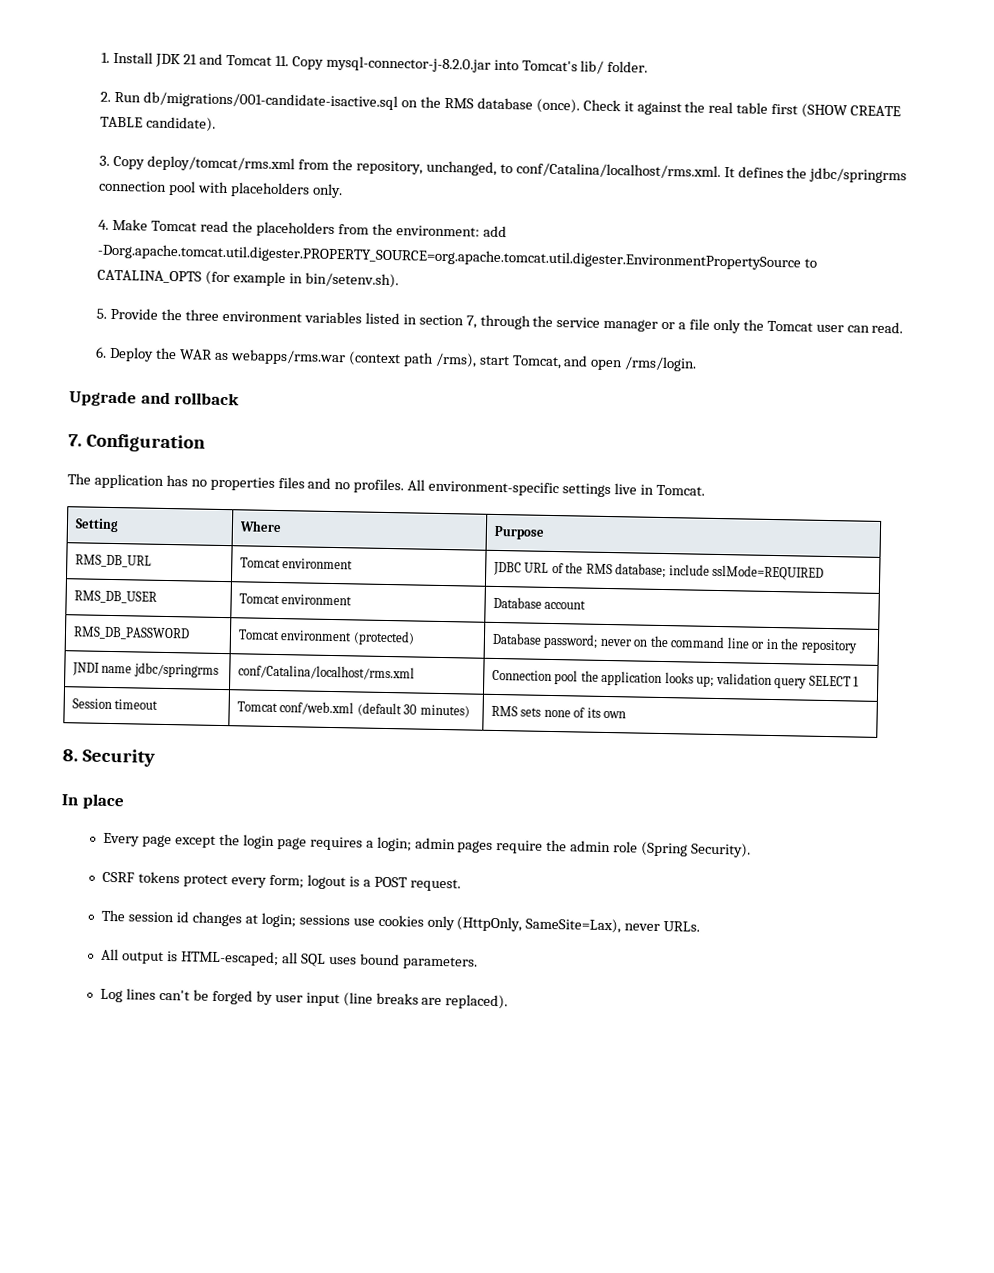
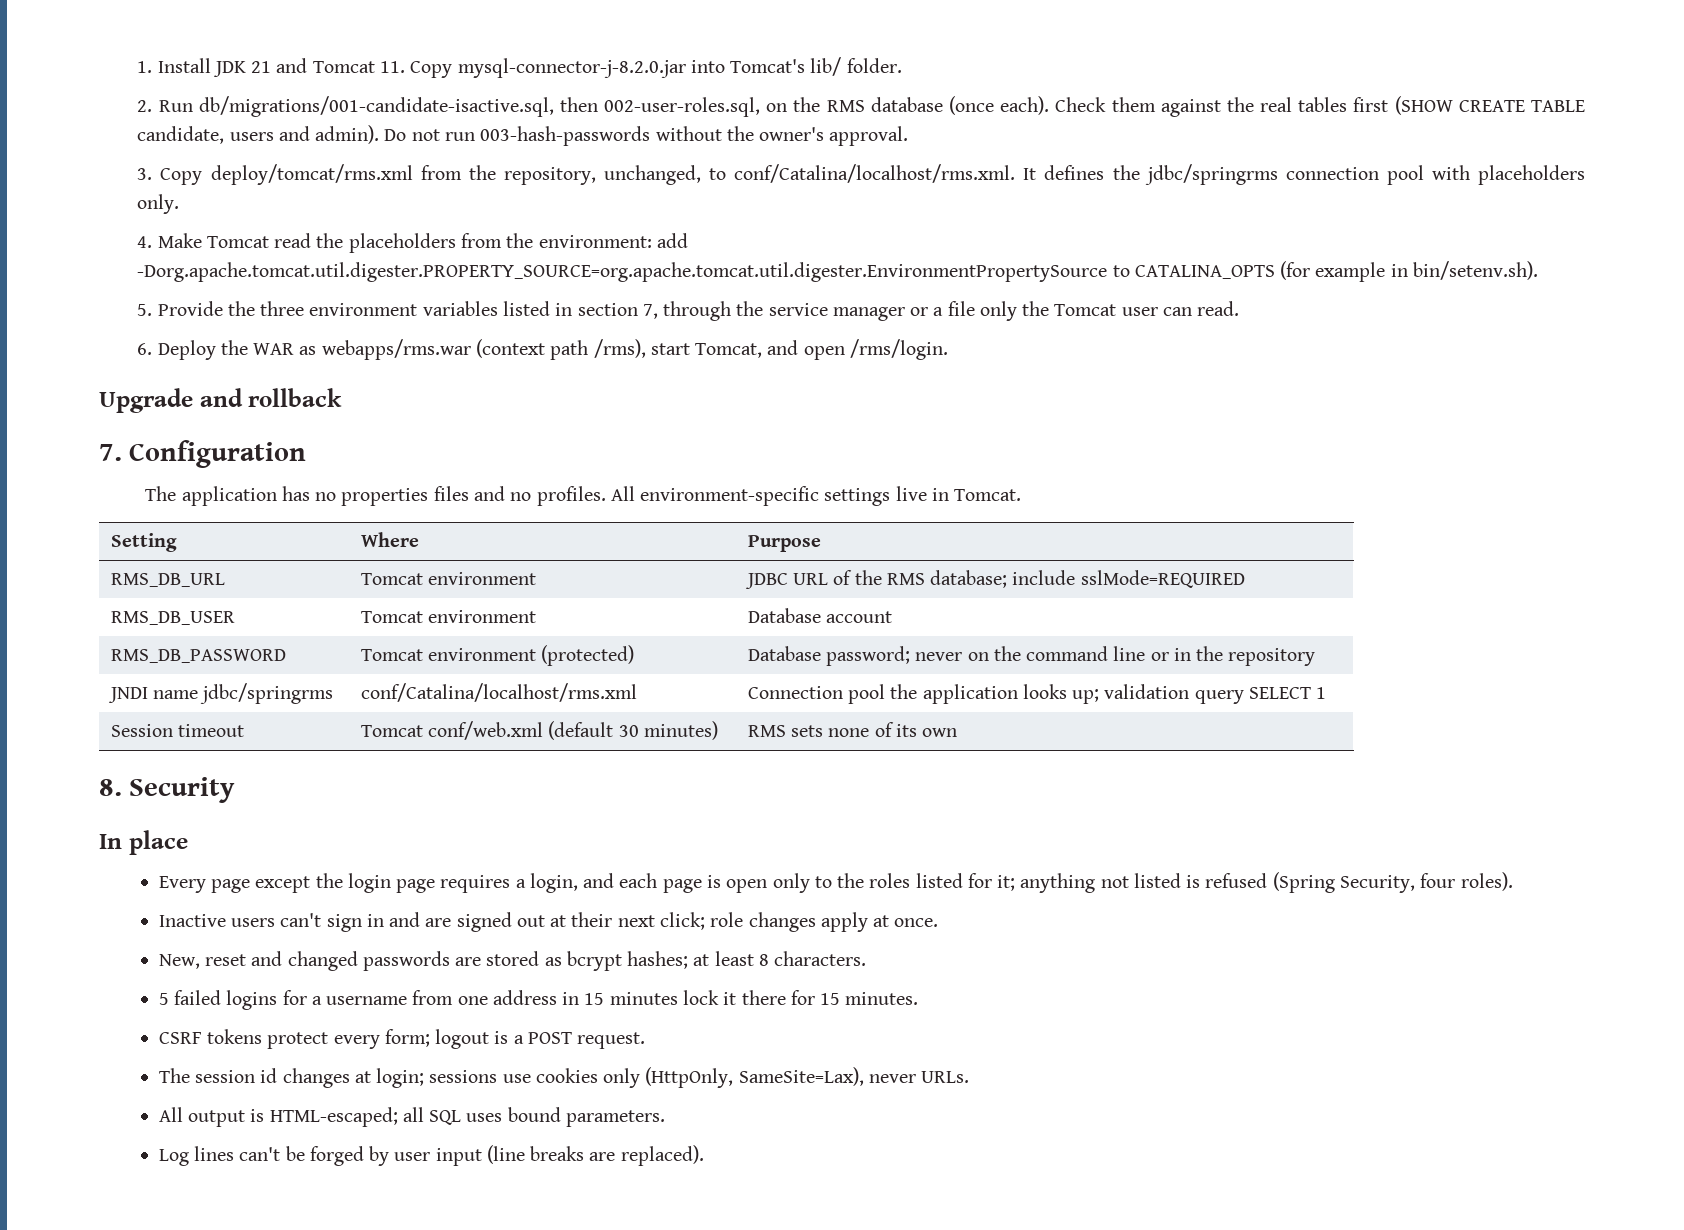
- 2. Run db/migrations/001-candidate-isactive.sql on the RMS database (once). Check it against the real table first (SHOW CREATE TABLE candidate).
+ 2. Run db/migrations/001-candidate-isactive.sql, then 002-user-roles.sql, on the RMS database (once each). Check them against the real tables first (SHOW CREATE TABLE candidate, users and admin). Do not run 003-hash-passwords without the owner's approval.
- Every page except the login page requires a login; admin pages require the admin role (Spring Security).
+ Every page except the login page requires a login, and each page is open only to the roles listed for it; anything not listed is refused (Spring Security, four roles).
+ Inactive users can't sign in and are signed out at their next click; role changes apply at once.
+ New, reset and changed passwords are stored as bcrypt hashes; at least 8 characters.
+ 5 failed logins for a username from one address in 15 minutes lock it there for 15 minutes.

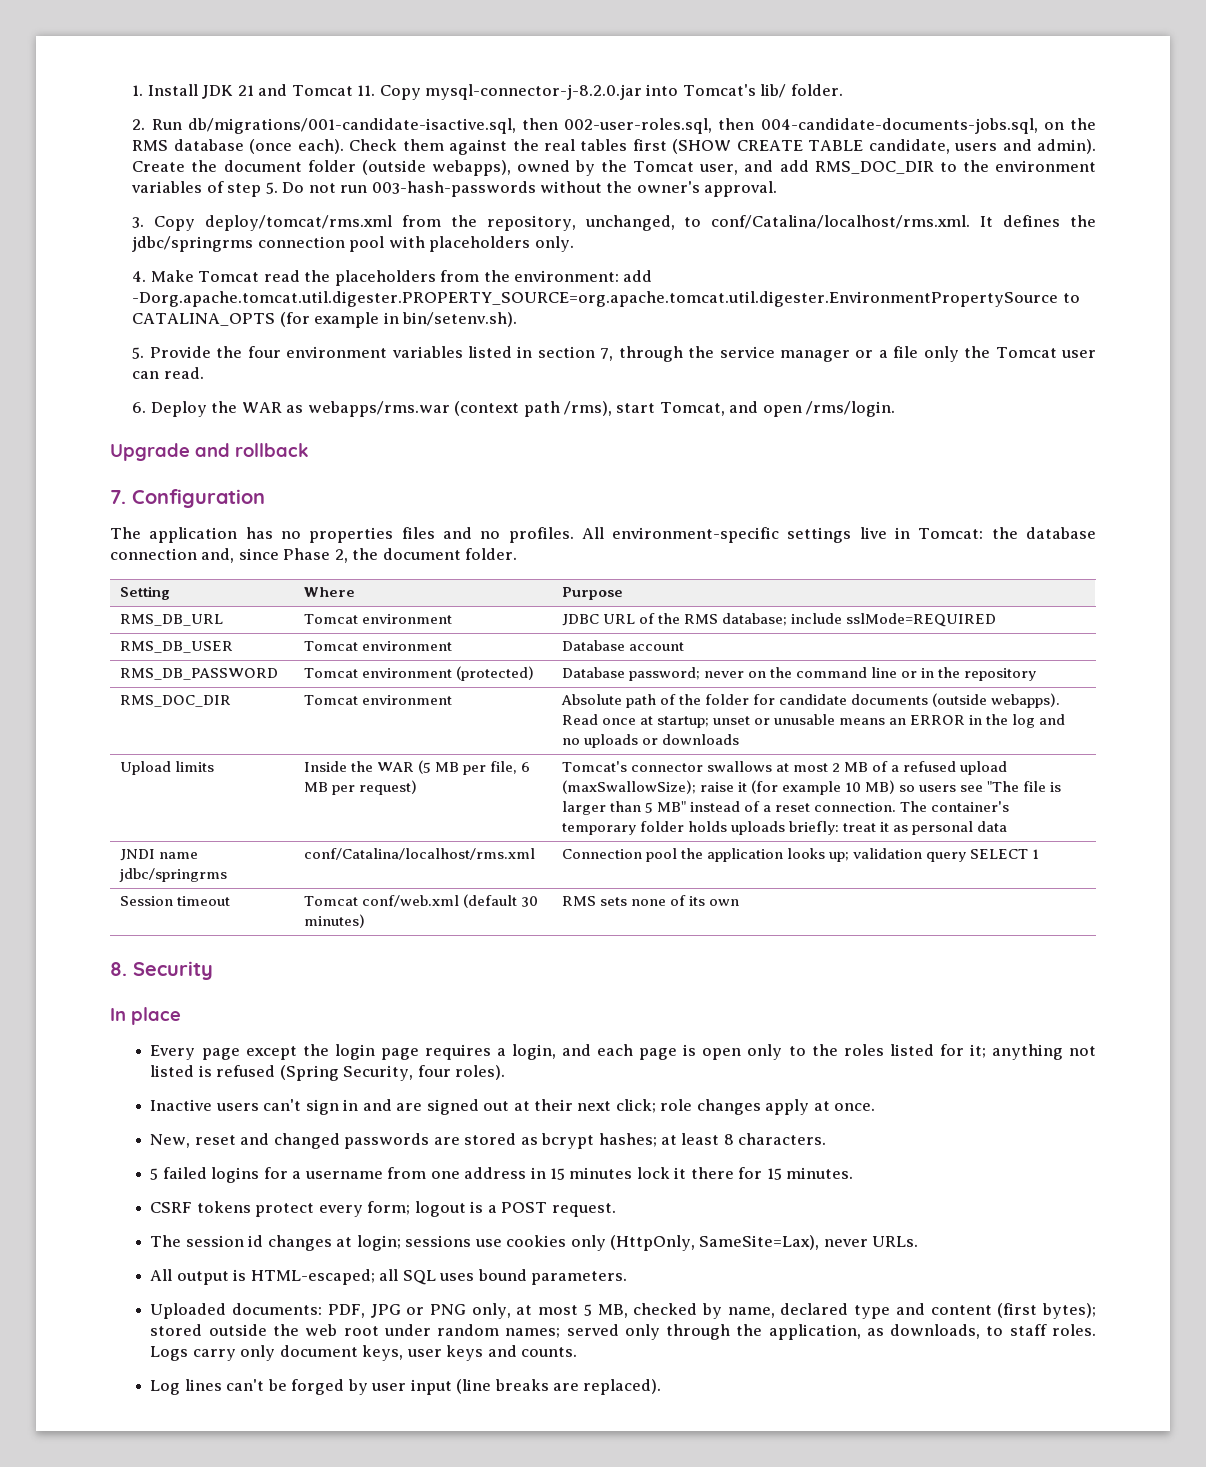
- 2. Run db/migrations/001-candidate-isactive.sql, then 002-user-roles.sql, on the RMS database (once each).
+ 2. Run db/migrations/001-candidate-isactive.sql, then 002-user-roles.sql, then 004-candidate-documents-jobs.sql, on the RMS database (once each).
- Do not run 003-hash-passwords without the owner's approval.
+ Create the document folder (outside webapps), owned by the Tomcat user, and add RMS_DOC_DIR to the environment variables of step 5. Do not run 003-hash-passwords without the owner's approval.
- 5. Provide the three environment variables listed in section 7, through the service manager or a file only the Tomcat user can read.
+ 5. Provide the four environment variables listed in section 7, through the service manager or a file only the Tomcat user can read.
- All environment-specific settings live in Tomcat.
+ All environment-specific settings live in Tomcat: the database connection and, since Phase 2, the document folder.
+ RMS_DOC_DIR | Tomcat environment | Absolute path of the folder for candidate documents (outside webapps). Read once at startup; unset or unusable means an ERROR in the log and no uploads or downloads
+ Upload limits | Inside the WAR (5 MB per file, 6 MB per request) | Tomcat's connector swallows at most 2 MB of a refused upload (maxSwallowSize); raise it (for example 10 MB) so users see "The file is larger than 5 MB" instead of a reset connection. The container's temporary folder holds uploads briefly: treat it as personal data
+ Uploaded documents: PDF, JPG or PNG only, at most 5 MB, checked by name, declared type and content (first bytes); stored outside the web root under random names; served only through the application, as downloads, to staff roles. Logs carry only document keys, user keys and counts.

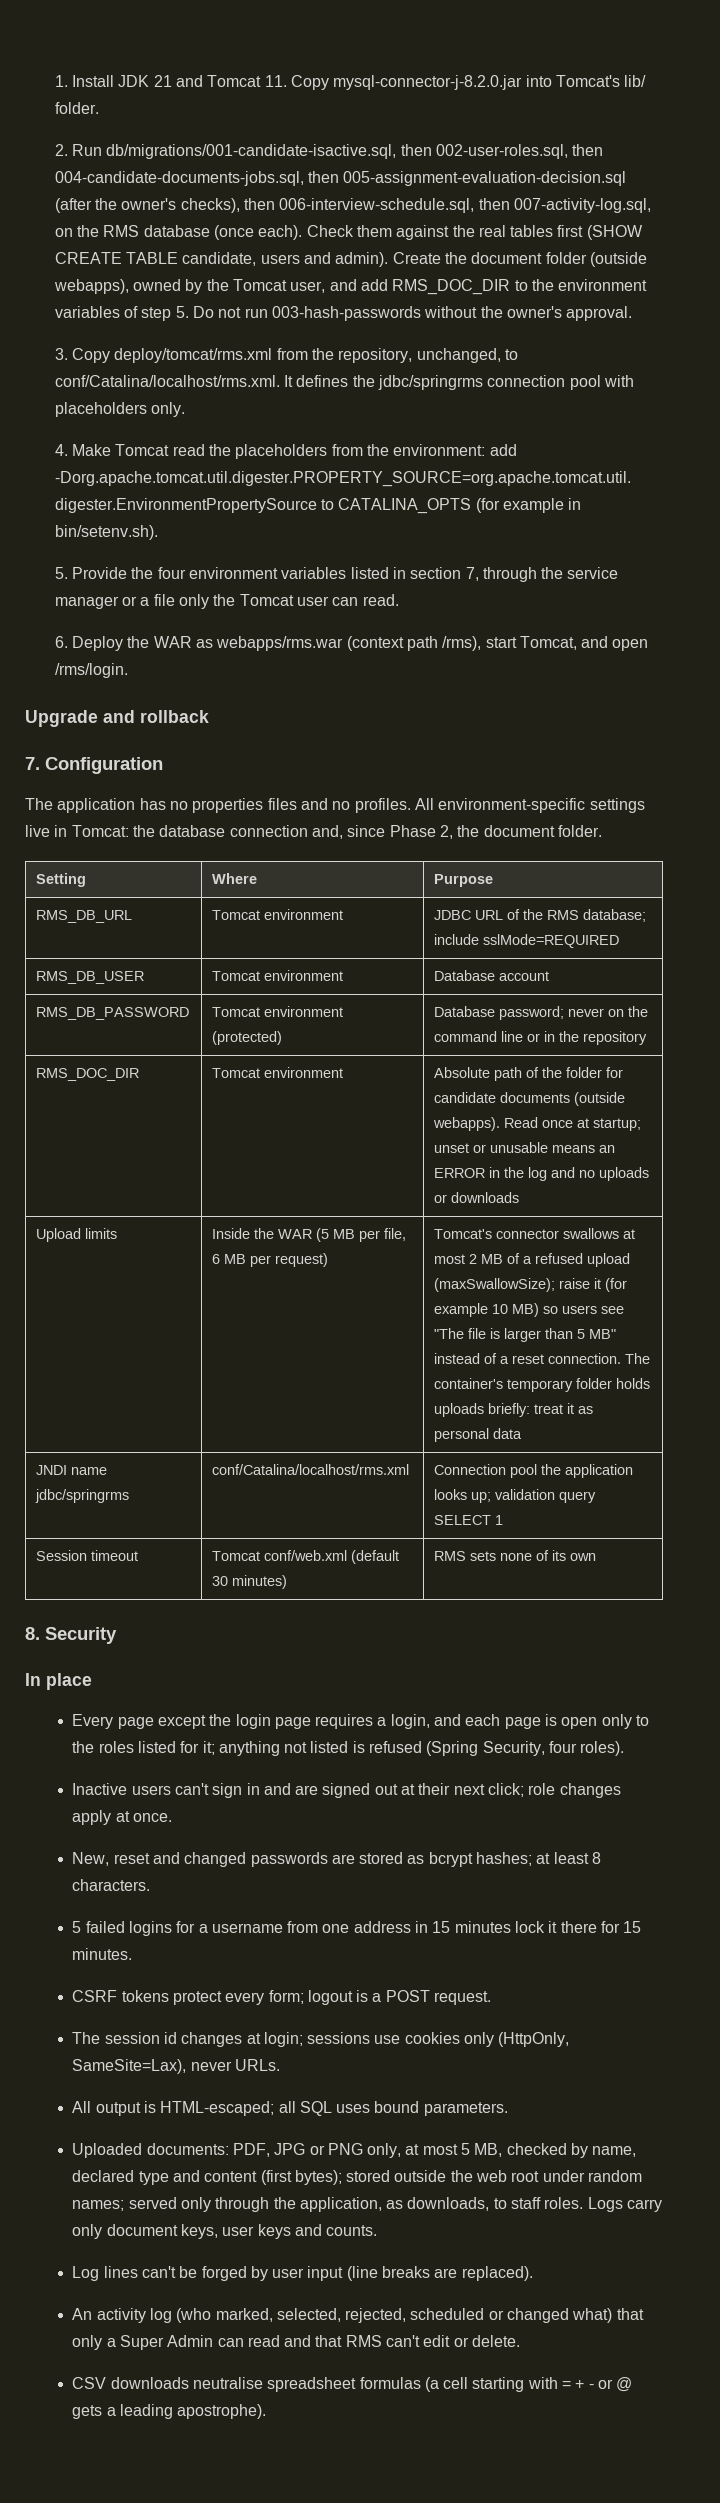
- 2. Run db/migrations/001-candidate-isactive.sql, then 002-user-roles.sql, then 004-candidate-documents-jobs.sql, on the RMS database (once each).
+ 2. Run db/migrations/001-candidate-isactive.sql, then 002-user-roles.sql, then 004-candidate-documents-jobs.sql, then 005-assignment-evaluation-decision.sql (after the owner's checks), then 006-interview-schedule.sql, then 007-activity-log.sql, on the RMS database (once each).
+ An activity log (who marked, selected, rejected, scheduled or changed what) that only a Super Admin can read and that RMS can't edit or delete.
+ CSV downloads neutralise spreadsheet formulas (a cell starting with = + - or @ gets a leading apostrophe).

